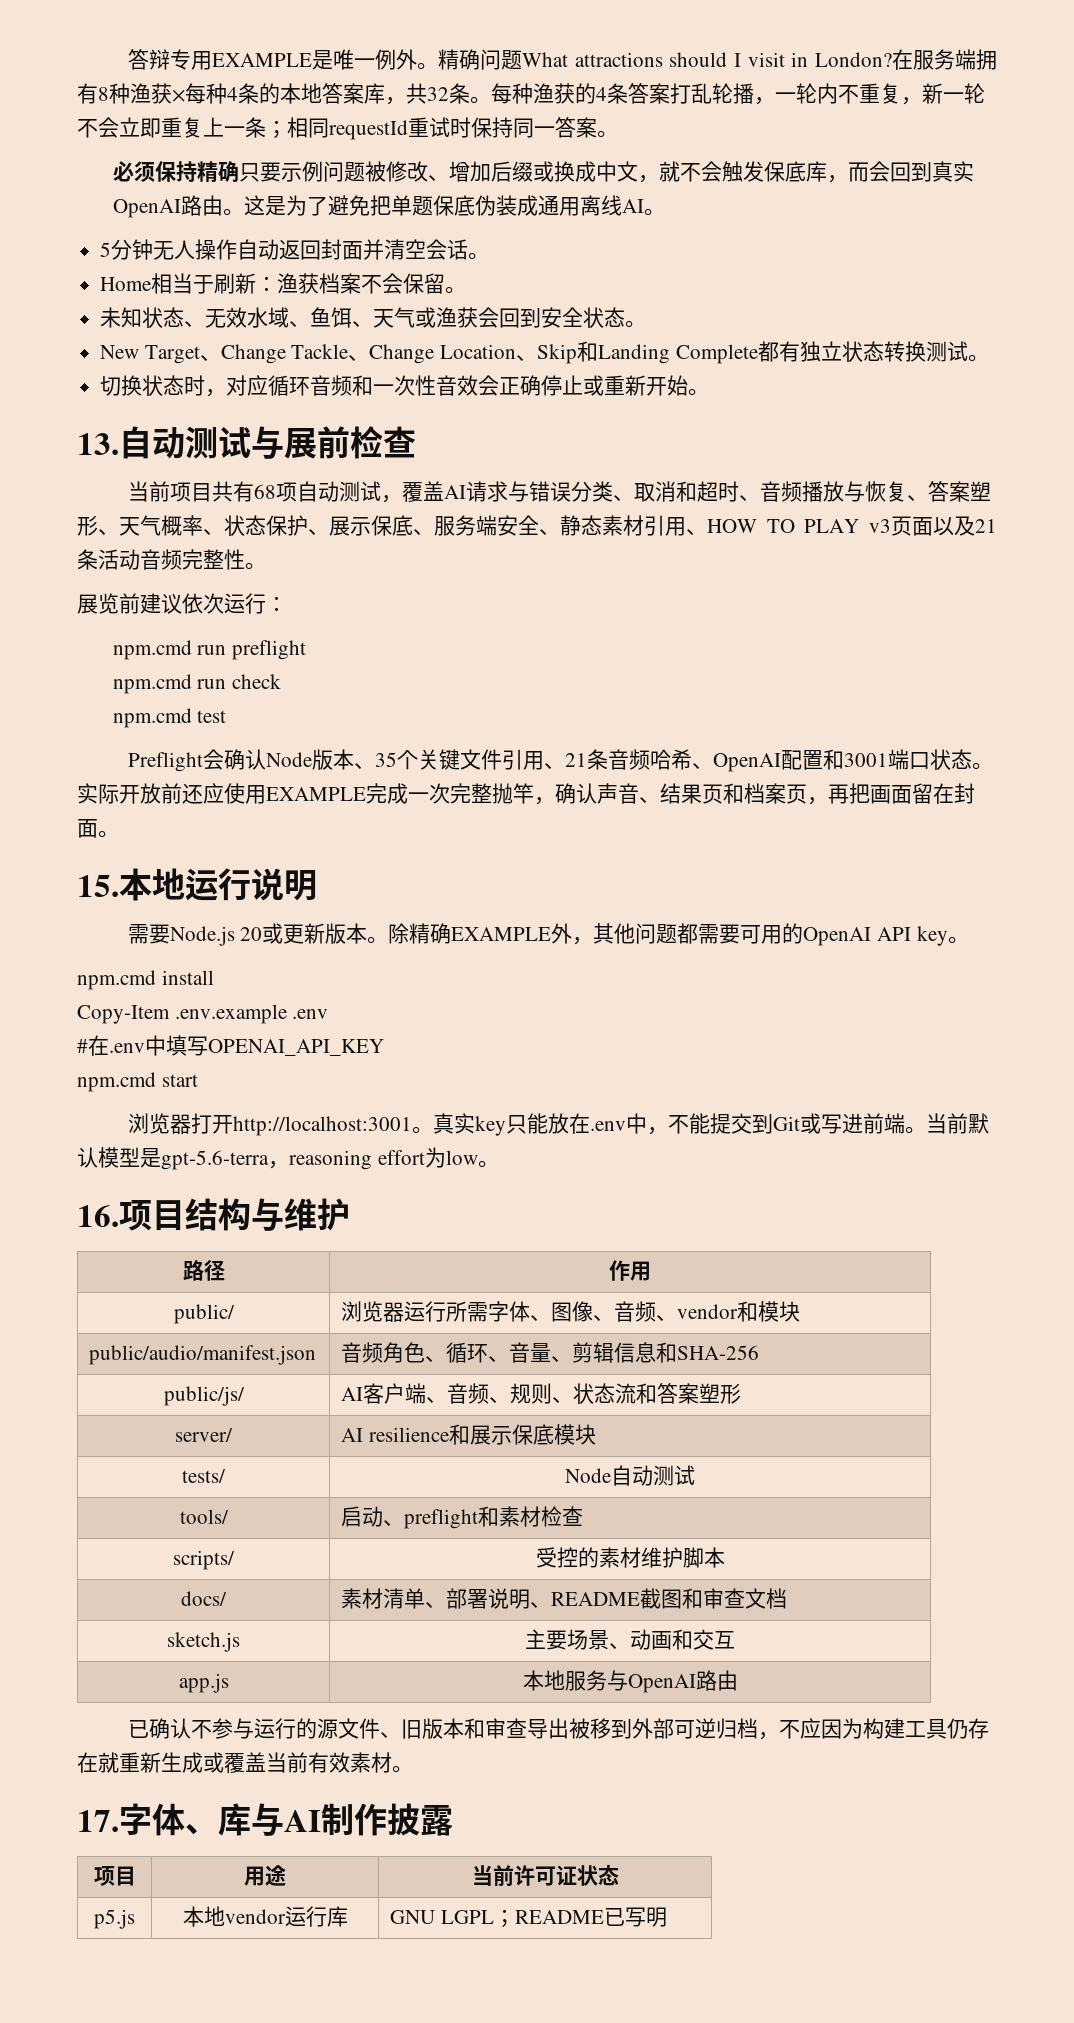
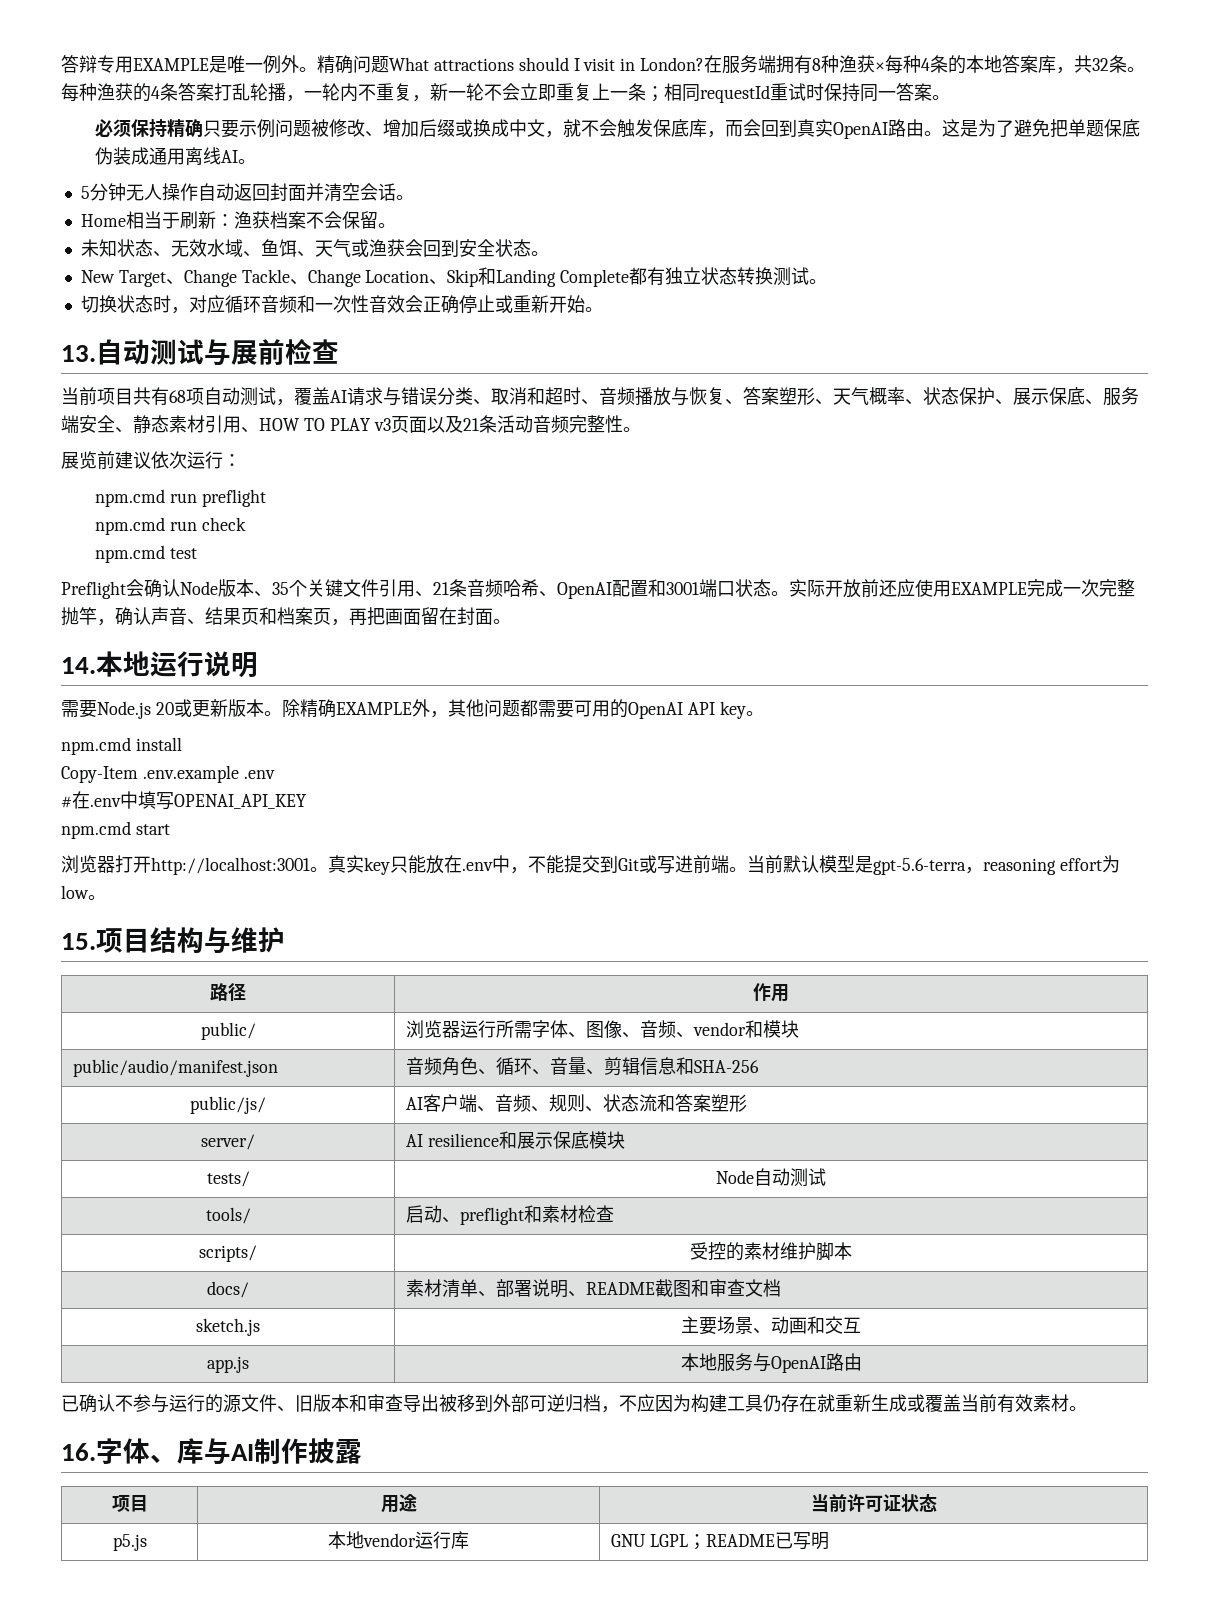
- 15.本地运行说明
+ 14.本地运行说明
- 16.项目结构与维护
+ 15.项目结构与维护
- 17.字体、库与AI制作披露
+ 16.字体、库与AI制作披露

